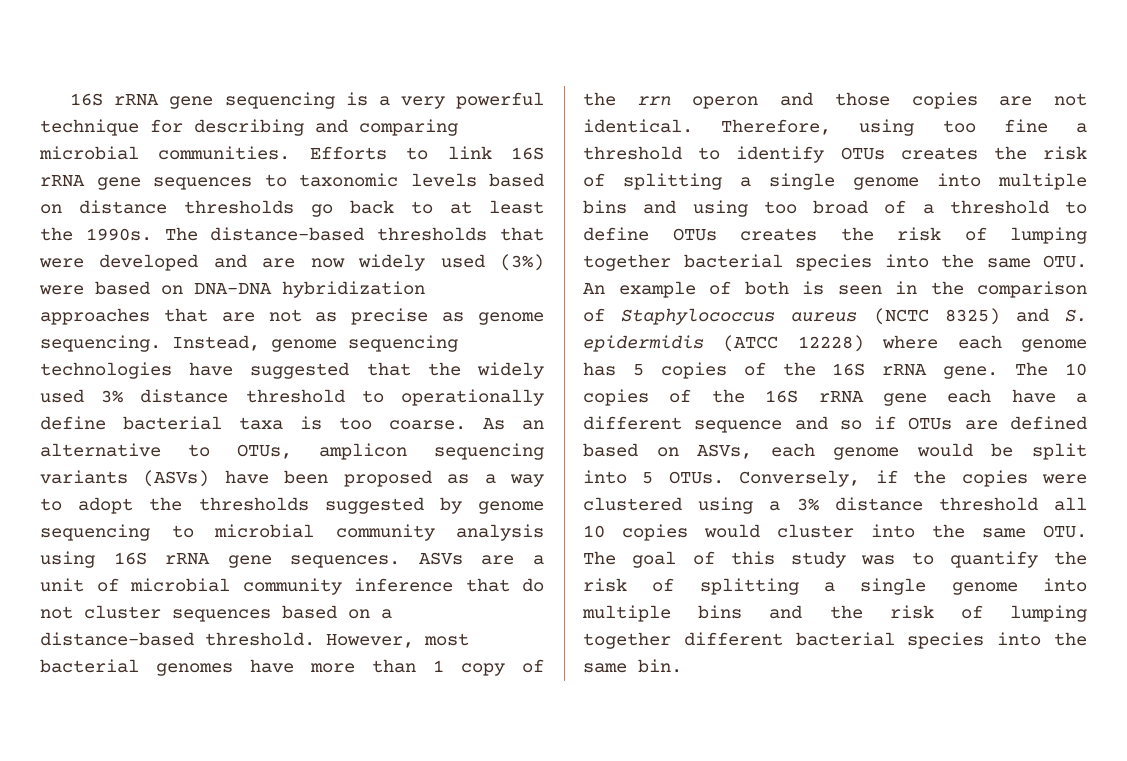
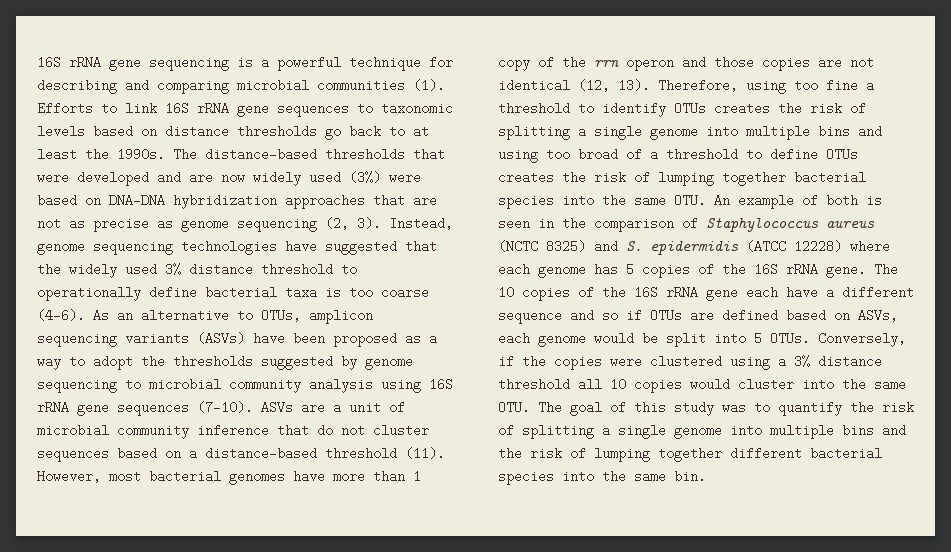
- 16S rRNA gene sequencing is a very powerful technique for describing and comparing microbial communities.
+ 16S rRNA gene sequencing is a powerful technique for describing and comparing microbial communities (1).
- The distance-based thresholds that were developed and are now widely used (3%) were based on DNA-DNA hybridization approaches that are not as precise as genome sequencing.
+ The distance-based thresholds that were developed and are now widely used (3%) were based on DNA-DNA hybridization approaches that are not as precise as genome sequencing (2, 3).
- Instead, genome sequencing technologies have suggested that the widely used 3% distance threshold to operationally define bacterial taxa is too coarse.
+ Instead, genome sequencing technologies have suggested that the widely used 3% distance threshold to operationally define bacterial taxa is too coarse (4–6).
- As an alternative to OTUs, amplicon sequencing variants (ASVs) have been proposed as a way to adopt the thresholds suggested by genome sequencing to microbial community analysis using 16S rRNA gene sequences.
+ As an alternative to OTUs, amplicon sequencing variants (ASVs) have been proposed as a way to adopt the thresholds suggested by genome sequencing to microbial community analysis using 16S rRNA gene sequences (7–10).
- ASVs are a unit of microbial community inference that do not cluster sequences based on a distance-based threshold.
+ ASVs are a unit of microbial community inference that do not cluster sequences based on a distance-based threshold (11).
- However, most bacterial genomes have more than 1 copy of the rrn operon and those copies are not identical.
+ However, most bacterial genomes have more than 1 copy of the rrn operon and those copies are not identical (12, 13).

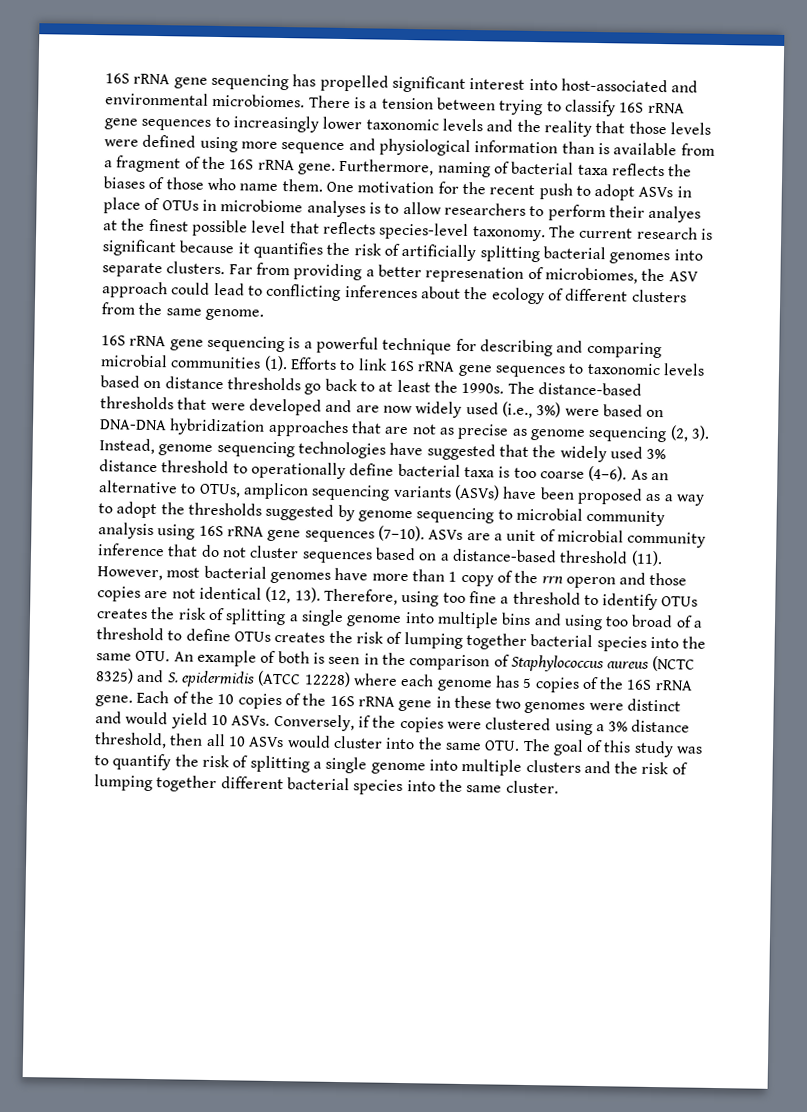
+ 16S rRNA gene sequencing has propelled significant interest into host-associated and environmental microbiomes. There is a tension between trying to classify 16S rRNA gene sequences to increasingly lower taxonomic levels and the reality that those levels were defined using more sequence and physiological information than is available from a fragment of the 16S rRNA gene. Furthermore, naming of bacterial taxa reflects the biases of those who name them. One motivation for the recent push to adopt ASVs in place of OTUs in microbiome analyses is to allow researchers to perform their analyes at the finest possible level that reflects species-level taxonomy. The current research is significant because it quantifies the risk of artificially splitting bacterial genomes into separate clusters. Far from providing a better represenation of microbiomes, the ASV approach could lead to conflicting inferences about the ecology of different clusters from the same genome.
- The distance-based thresholds that were developed and are now widely used (3%) were based on DNA-DNA hybridization approaches that are not as precise as genome sequencing (2, 3).
+ The distance-based thresholds that were developed and are now widely used (i.e., 3%) were based on DNA-DNA hybridization approaches that are not as precise as genome sequencing (2, 3).
- The 10 copies of the 16S rRNA gene each have a different sequence and so if OTUs are defined based on ASVs, each genome would be split into 5 OTUs.
+ Each of the 10 copies of the 16S rRNA gene in these two genomes were distinct and would yield 10 ASVs.
- Conversely, if the copies were clustered using a 3% distance threshold all 10 copies would cluster into the same OTU. The goal of this study was to quantify the risk of splitting a single genome into multiple bins and the risk of lumping together different bacterial species into the same bin.
+ Conversely, if the copies were clustered using a 3% distance threshold, then all 10 ASVs would cluster into the same OTU. The goal of this study was to quantify the risk of splitting a single genome into multiple clusters and the risk of lumping together different bacterial species into the same cluster.

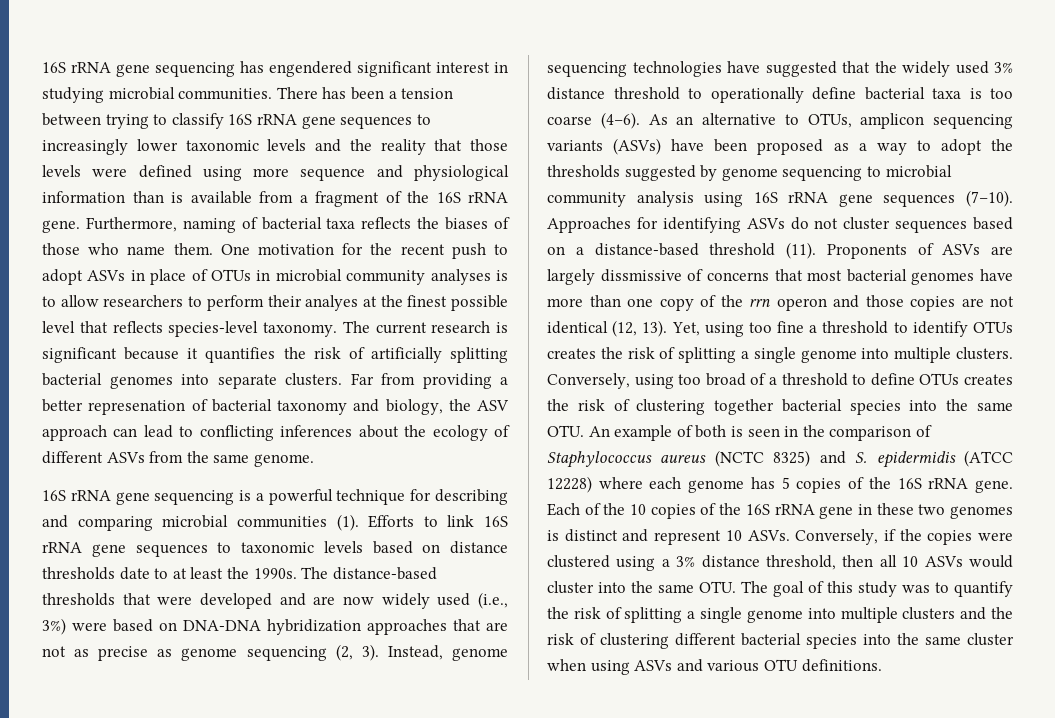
- 16S rRNA gene sequencing has propelled significant interest into host-associated and environmental microbiomes. There is a tension between trying to classify 16S rRNA gene sequences to increasingly lower taxonomic levels and the reality that those levels were defined using more sequence and physiological information than is available from a fragment of the 16S rRNA gene.
+ 16S rRNA gene sequencing has engendered significant interest in studying microbial communities. There has been a tension between trying to classify 16S rRNA gene sequences to increasingly lower taxonomic levels and the reality that those levels were defined using more sequence and physiological information than is available from a fragment of the 16S rRNA gene.
- One motivation for the recent push to adopt ASVs in place of OTUs in microbiome analyses is to allow researchers to perform their analyes at the finest possible level that reflects species-level taxonomy.
+ One motivation for the recent push to adopt ASVs in place of OTUs in microbial community analyses is to allow researchers to perform their analyes at the finest possible level that reflects species-level taxonomy.
- Far from providing a better represenation of microbiomes, the ASV approach could lead to conflicting inferences about the ecology of different clusters from the same genome.
+ Far from providing a better represenation of bacterial taxonomy and biology, the ASV approach can lead to conflicting inferences about the ecology of different ASVs from the same genome.
- Efforts to link 16S rRNA gene sequences to taxonomic levels based on distance thresholds go back to at least the 1990s.
+ Efforts to link 16S rRNA gene sequences to taxonomic levels based on distance thresholds date to at least the 1990s.
- ASVs are a unit of microbial community inference that do not cluster sequences based on a distance-based threshold (11).
+ Approaches for identifying ASVs do not cluster sequences based on a distance-based threshold (11).
- However, most bacterial genomes have more than 1 copy of the rrn operon and those copies are not identical (12, 13).
+ Proponents of ASVs are largely dissmissive of concerns that most bacterial genomes have more than one copy of the rrn operon and those copies are not identical (12, 13).
- Therefore, using too fine a threshold to identify OTUs creates the risk of splitting a single genome into multiple bins and using too broad of a threshold to define OTUs creates the risk of lumping together bacterial species into the same OTU. An example of both is seen in the comparison of Staphylococcus aureus (NCTC 8325) and S. epidermidis (ATCC 12228) where each genome has 5 copies of the 16S rRNA gene.
+ Yet, using too fine a threshold to identify OTUs creates the risk of splitting a single genome into multiple clusters. Conversely, using too broad of a threshold to define OTUs creates the risk of clustering together bacterial species into the same OTU. An example of both is seen in the comparison of Staphylococcus aureus (NCTC 8325) and S. epidermidis (ATCC 12228) where each genome has 5 copies of the 16S rRNA gene.
- Each of the 10 copies of the 16S rRNA gene in these two genomes were distinct and would yield 10 ASVs.
+ Each of the 10 copies of the 16S rRNA gene in these two genomes is distinct and represent 10 ASVs.
- Conversely, if the copies were clustered using a 3% distance threshold, then all 10 ASVs would cluster into the same OTU. The goal of this study was to quantify the risk of splitting a single genome into multiple clusters and the risk of lumping together different bacterial species into the same cluster.
+ Conversely, if the copies were clustered using a 3% distance threshold, then all 10 ASVs would cluster into the same OTU. The goal of this study was to quantify the risk of splitting a single genome into multiple clusters and the risk of clustering different bacterial species into the same cluster when using ASVs and various OTU definitions.

